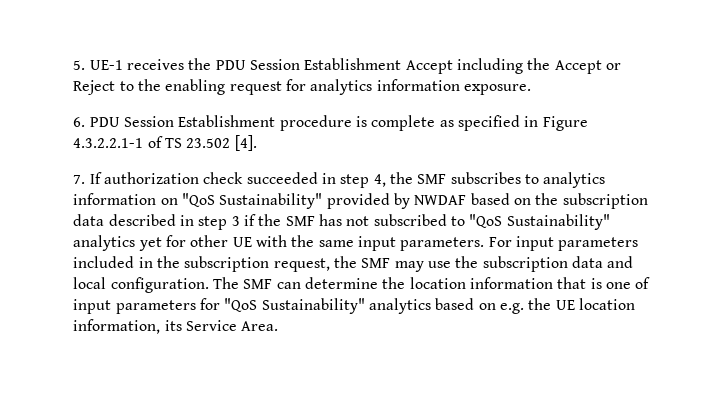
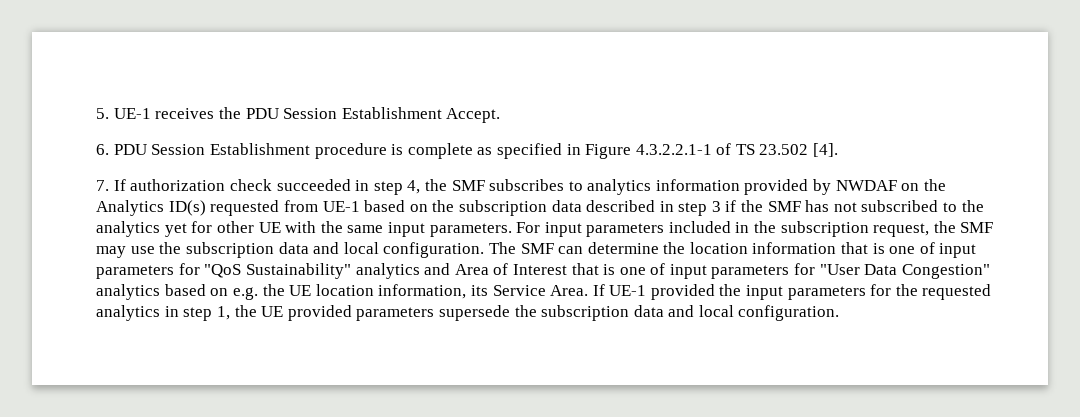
- 5. UE-1 receives the PDU Session Establishment Accept including the Accept or Reject to the enabling request for analytics information exposure.
+ 5. UE-1 receives the PDU Session Establishment Accept.
- 7. If authorization check succeeded in step 4, the SMF subscribes to analytics information on "QoS Sustainability" provided by NWDAF based on the subscription data described in step 3 if the SMF has not subscribed to "QoS Sustainability" analytics yet for other UE with the same input parameters.
+ 7. If authorization check succeeded in step 4, the SMF subscribes to analytics information provided by NWDAF on the Analytics ID(s) requested from UE-1 based on the subscription data described in step 3 if the SMF has not subscribed to the analytics yet for other UE with the same input parameters.
- The SMF can determine the location information that is one of input parameters for "QoS Sustainability" analytics based on e.g. the UE location information, its Service Area.
+ The SMF can determine the location information that is one of input parameters for "QoS Sustainability" analytics and Area of Interest that is one of input parameters for "User Data Congestion" analytics based on e.g. the UE location information, its Service Area.
+ If UE-1 provided the input parameters for the requested analytics in step 1, the UE provided parameters supersede the subscription data and local configuration.

